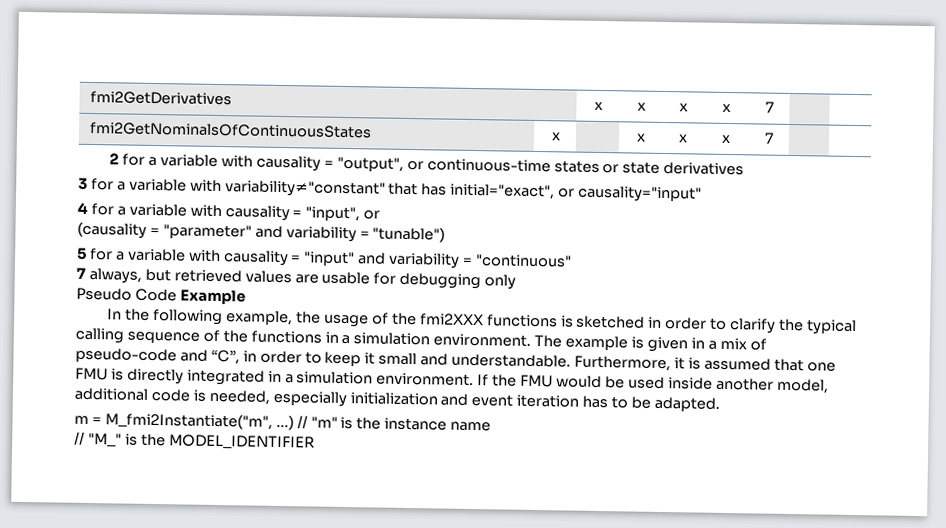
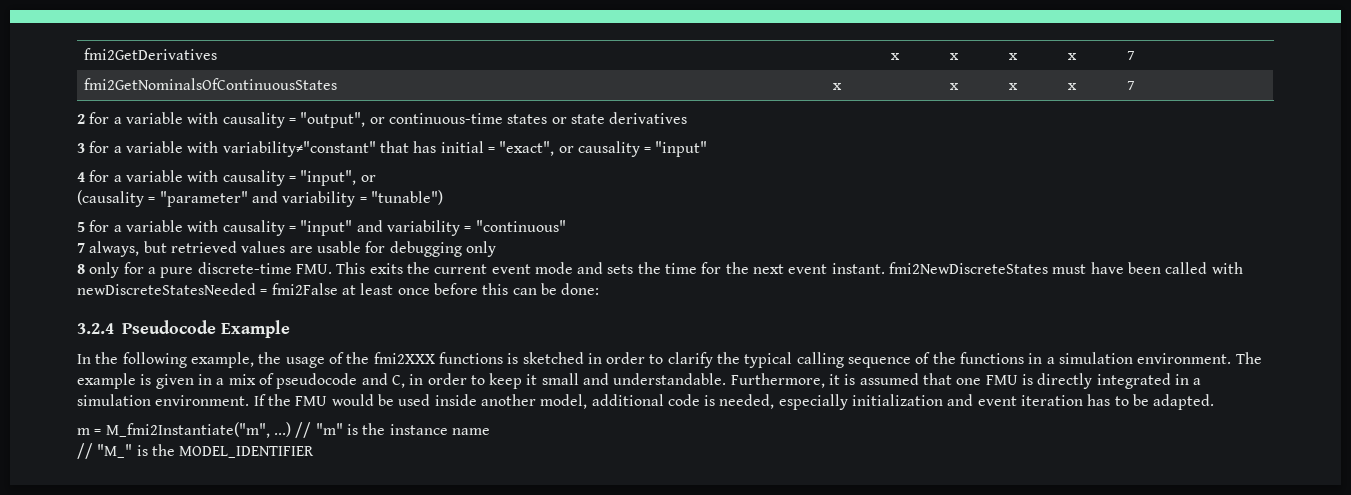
- 3 for a variable with variability≠"constant" that has initial="exact", or causality="input"
+ 3 for a variable with variability≠"constant" that has initial = "exact", or causality = "input"
- Pseudo Code Example
+ 8 only for a pure discrete-time FMU. This exits the current event mode and sets the time for the next event instant. fmi2NewDiscreteStates must have been called with newDiscreteStatesNeeded = fmi2False at least once before this can be done:
+ 3.2.4 Pseudocode Example
- The example is given in a mix of pseudo-code and “C”, in order to keep it small and understandable.
+ The example is given in a mix of pseudocode and C, in order to keep it small and understandable.

